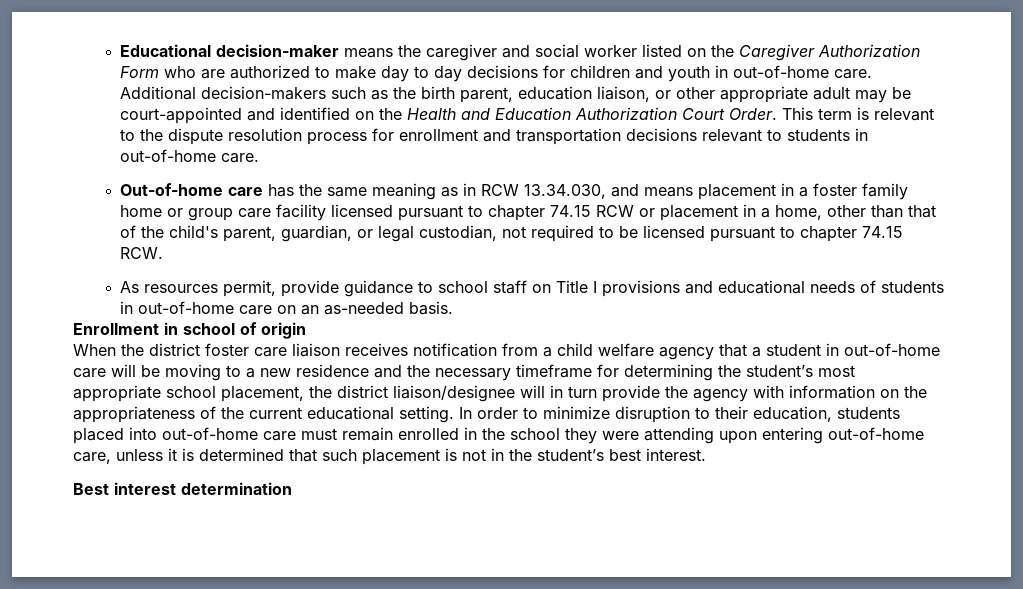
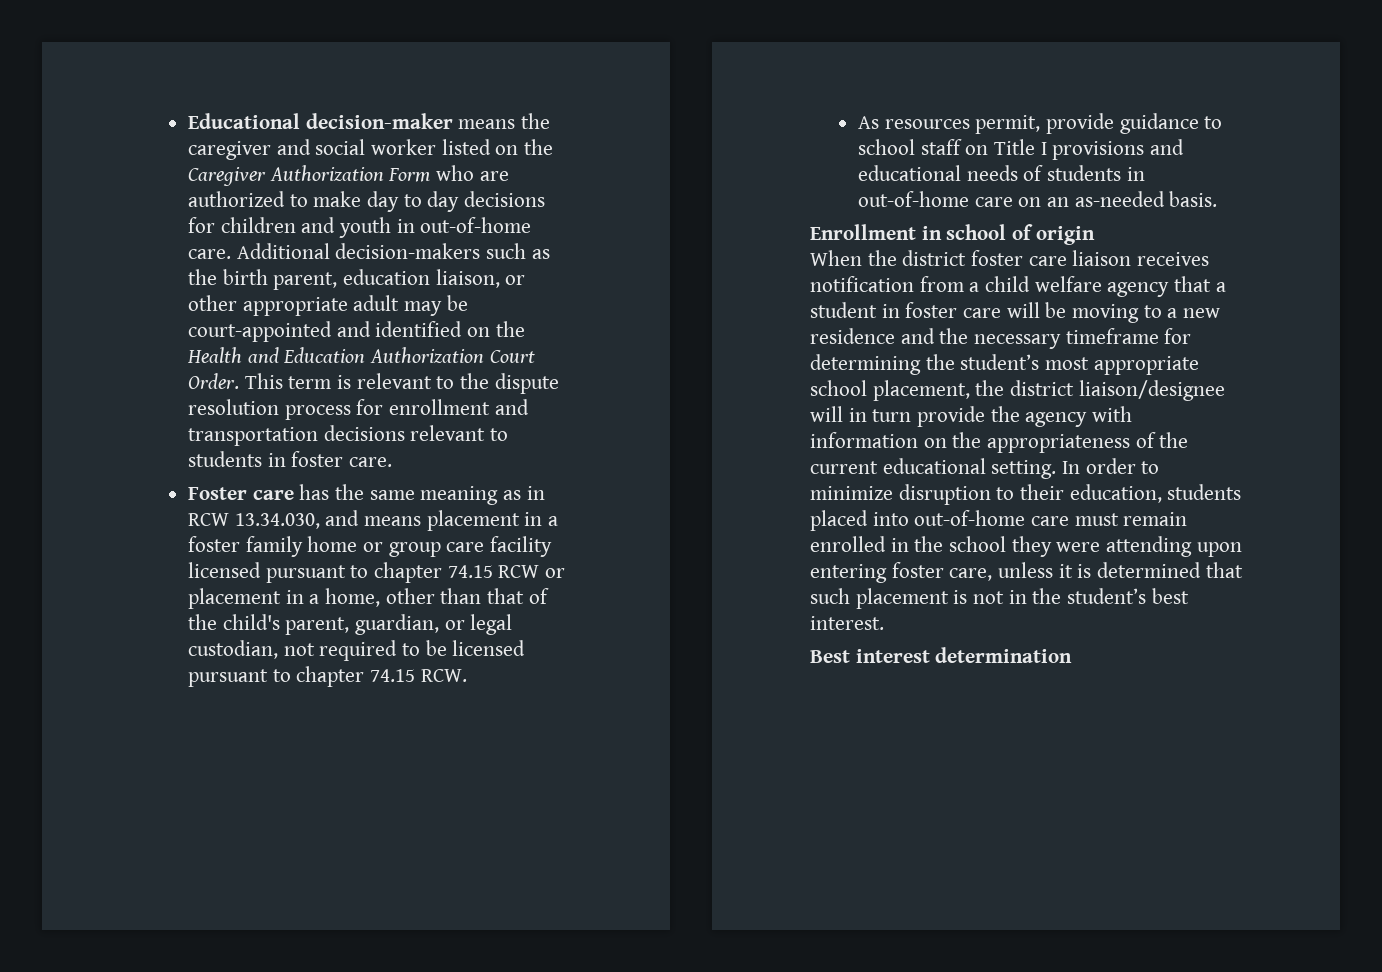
- This term is relevant to the dispute resolution process for enrollment and transportation decisions relevant to students in out-of-home care.
+ This term is relevant to the dispute resolution process for enrollment and transportation decisions relevant to students in foster care.
- Out-of-home care has the same meaning as in RCW 13.34.030, and means placement in a foster family home or group care facility licensed pursuant to chapter 74.15 RCW or placement in a home, other than that of the child's parent, guardian, or legal custodian, not required to be licensed pursuant to chapter 74.15 RCW.
+ Foster care has the same meaning as in RCW 13.34.030, and means placement in a foster family home or group care facility licensed pursuant to chapter 74.15 RCW or placement in a home, other than that of the child's parent, guardian, or legal custodian, not required to be licensed pursuant to chapter 74.15 RCW.
- When the district foster care liaison receives notification from a child welfare agency that a student in out-of-home care will be moving to a new residence and the necessary timeframe for determining the student’s most appropriate school placement, the district liaison/designee will in turn provide the agency with information on the appropriateness of the current educational setting.
+ When the district foster care liaison receives notification from a child welfare agency that a student in foster care will be moving to a new residence and the necessary timeframe for determining the student’s most appropriate school placement, the district liaison/designee will in turn provide the agency with information on the appropriateness of the current educational setting.
- In order to minimize disruption to their education, students placed into out-of-home care must remain enrolled in the school they were attending upon entering out-of-home care, unless it is determined that such placement is not in the student’s best interest.
+ In order to minimize disruption to their education, students placed into out-of-home care must remain enrolled in the school they were attending upon entering foster care, unless it is determined that such placement is not in the student’s best interest.

